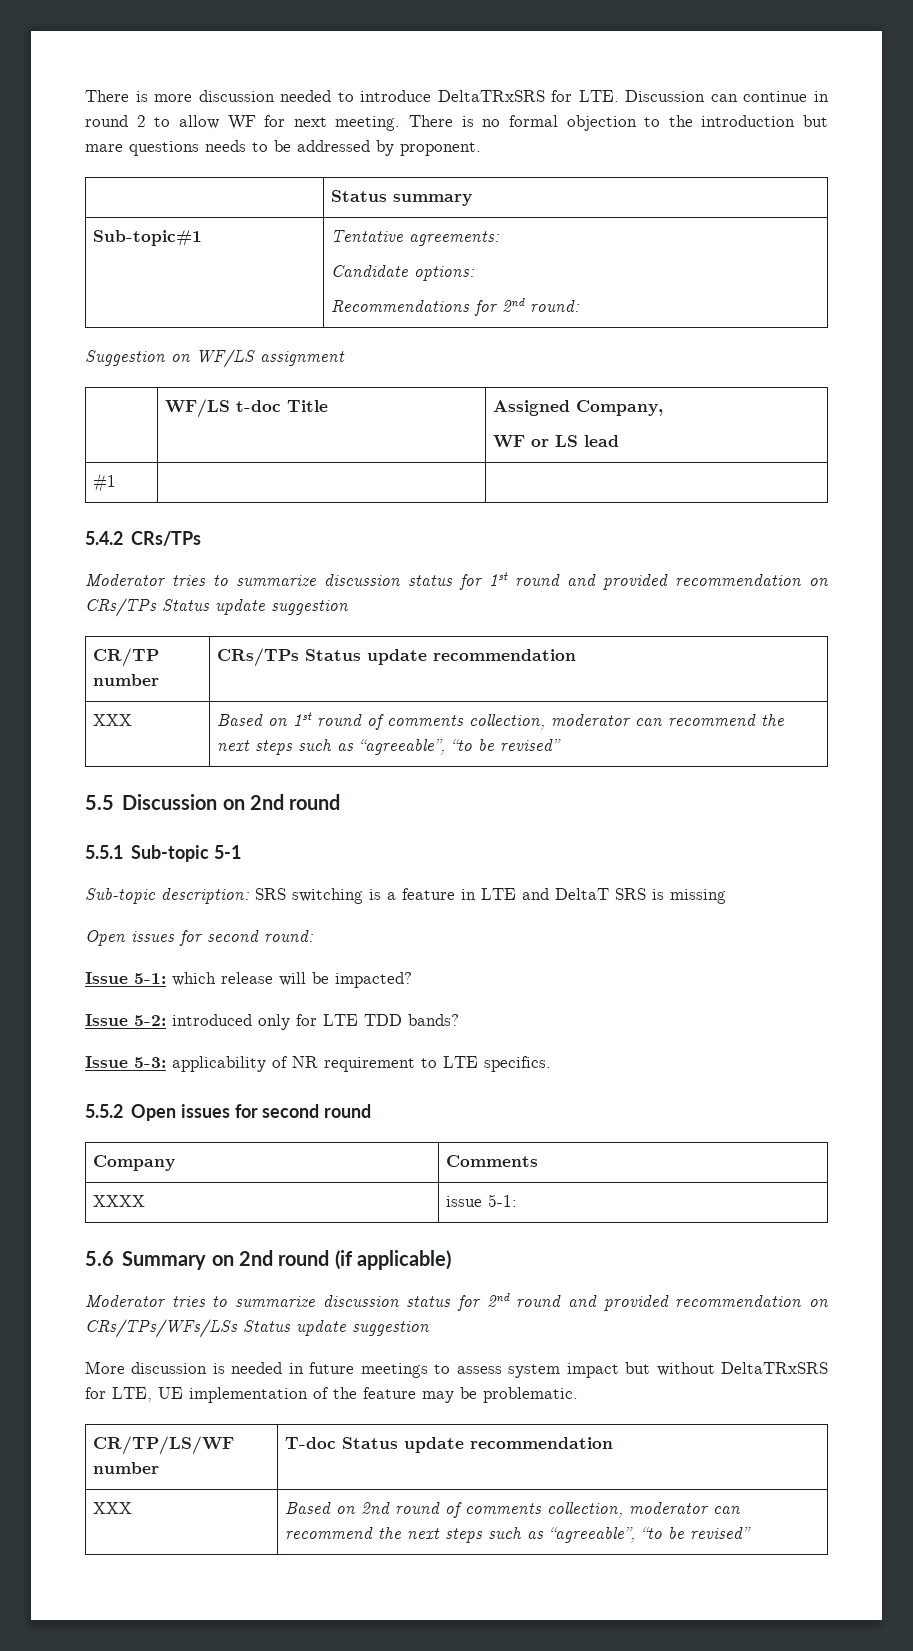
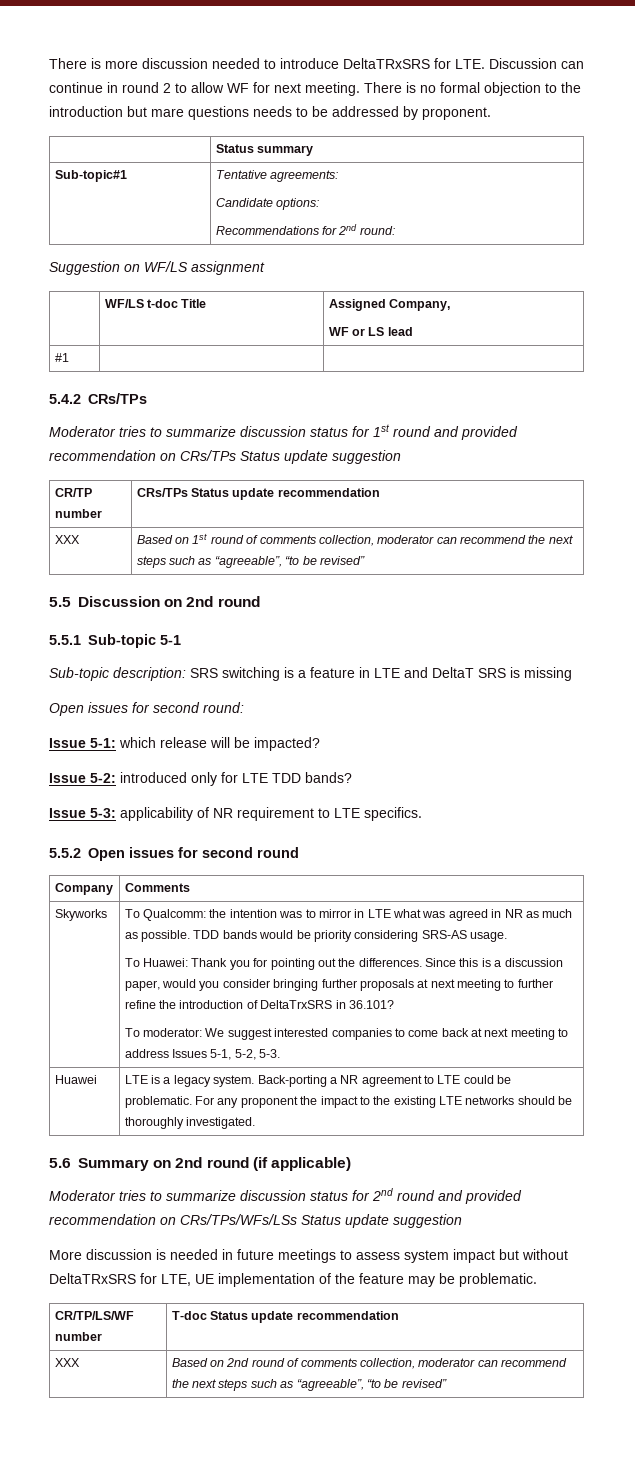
- XXXX | issue 5-1:
+ Skyworks | To Qualcomm: the intention was to mirror in LTE what was agreed in NR as much as possible. TDD bands would be priority considering SRS-AS usage.
+ To Huawei: Thank you for pointing out the differences. Since this is a discussion paper, would you consider bringing further proposals at next meeting to further refine the introduction of DeltaTrxSRS in 36.101?
+ To moderator: We suggest interested companies to come back at next meeting to address Issues 5-1, 5-2, 5-3.
+ Huawei | LTE is a legacy system. Back-porting a NR agreement to LTE could be problematic. For any proponent the impact to the existing LTE networks should be thoroughly investigated.

